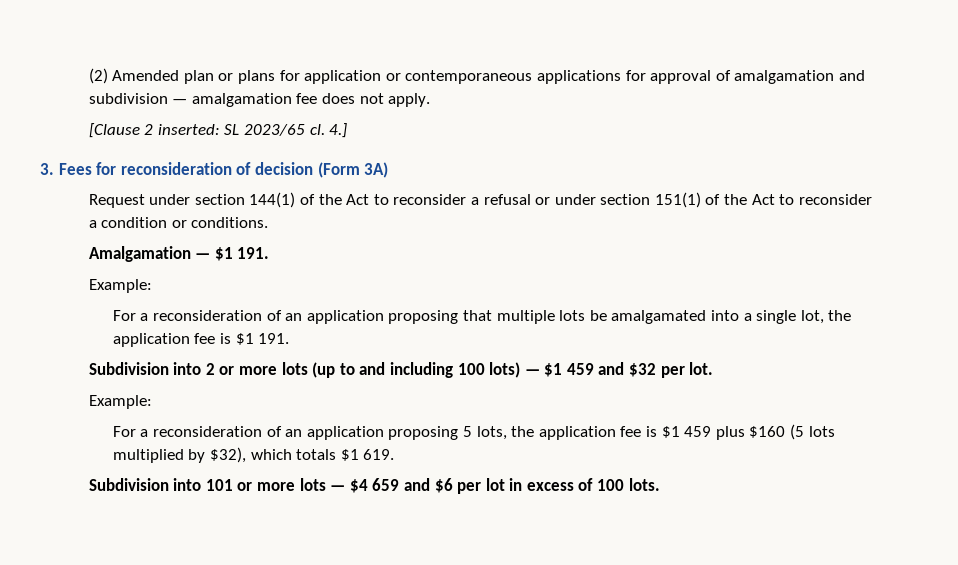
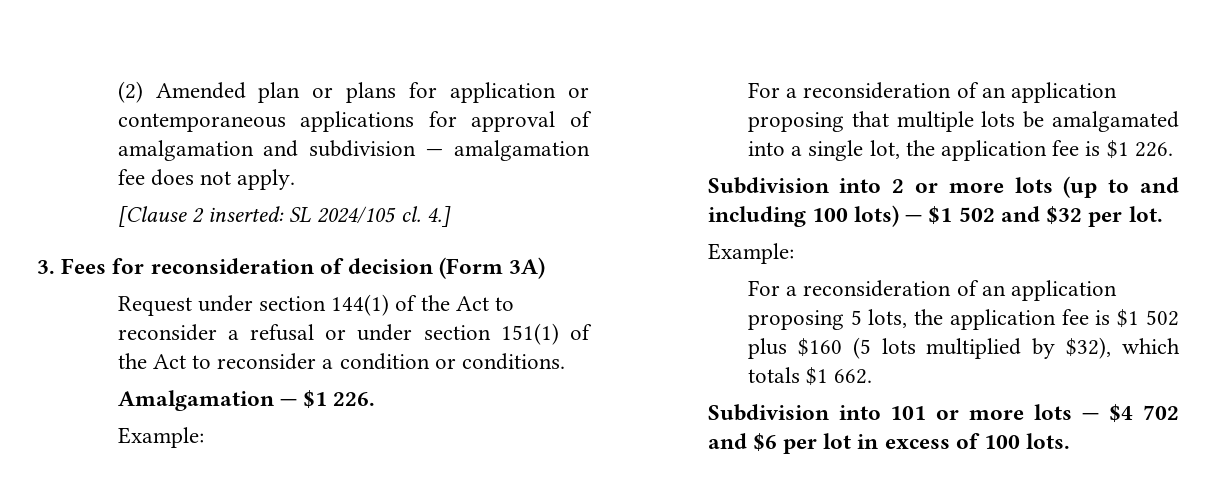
- [Clause 2 inserted: SL 2023/65 cl.
+ [Clause 2 inserted: SL 2024/105 cl.
- Amalgamation — $1 191.
+ Amalgamation — $1 226.
- For a reconsideration of an application proposing that multiple lots be amalgamated into a single lot, the application fee is $1 191.
+ For a reconsideration of an application proposing that multiple lots be amalgamated into a single lot, the application fee is $1 226.
- Subdivision into 2 or more lots (up to and including 100 lots) — $1 459 and $32 per lot.
+ Subdivision into 2 or more lots (up to and including 100 lots) — $1 502 and $32 per lot.
- For a reconsideration of an application proposing 5 lots, the application fee is $1 459 plus $160 (5 lots multiplied by $32), which totals $1 619.
+ For a reconsideration of an application proposing 5 lots, the application fee is $1 502 plus $160 (5 lots multiplied by $32), which totals $1 662.
- Subdivision into 101 or more lots — $4 659 and $6 per lot in excess of 100 lots.
+ Subdivision into 101 or more lots — $4 702 and $6 per lot in excess of 100 lots.

